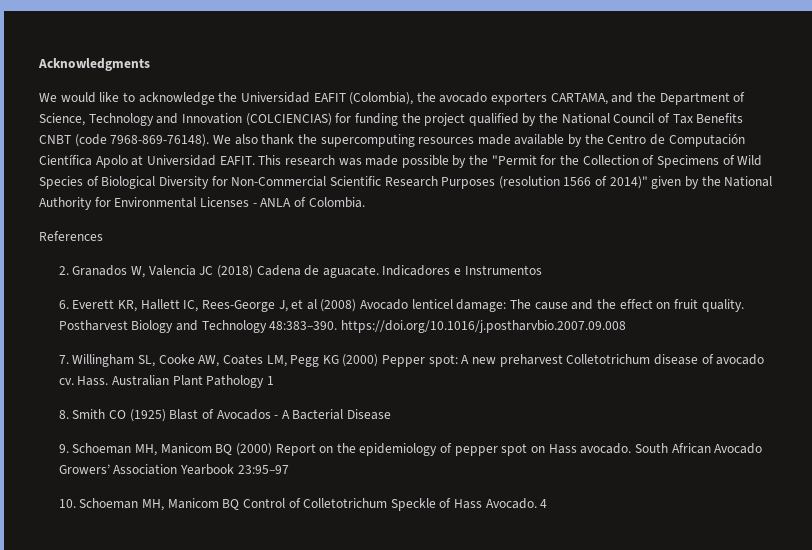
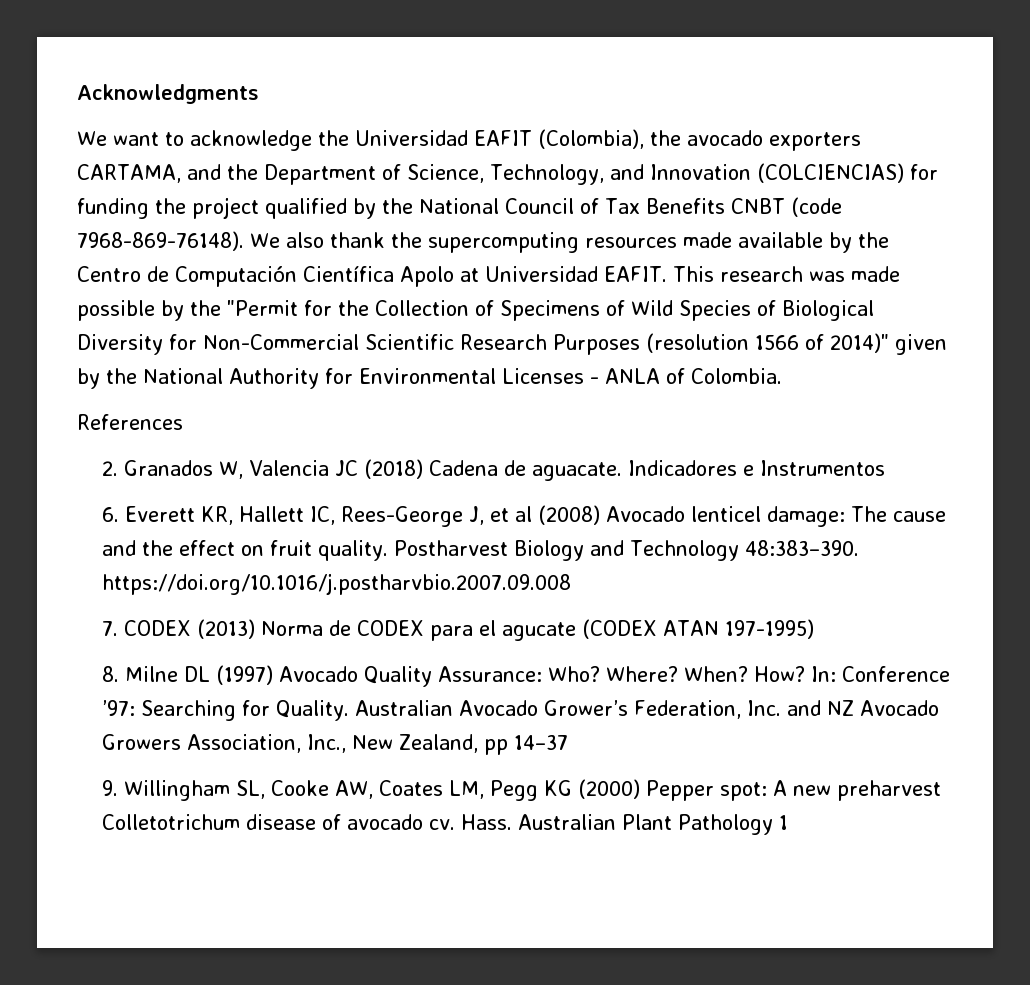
- We would like to acknowledge the Universidad EAFIT (Colombia), the avocado exporters CARTAMA, and the Department of Science, Technology and Innovation (COLCIENCIAS) for funding the project qualified by the National Council of Tax Benefits CNBT (code 7968-869-76148).
+ We want to acknowledge the Universidad EAFIT (Colombia), the avocado exporters CARTAMA, and the Department of Science, Technology, and Innovation (COLCIENCIAS) for funding the project qualified by the National Council of Tax Benefits CNBT (code 7968-869-76148).
- 7. Willingham SL, Cooke AW, Coates LM, Pegg KG (2000) Pepper spot: A new preharvest Colletotrichum disease of avocado cv.
+ 7. CODEX (2013) Norma de CODEX para el agucate (CODEX ATAN 197-1995)
+ 8. Milne DL (1997) Avocado Quality Assurance: Who? Where? When? How? In: Conference ’97: Searching for Quality. Australian Avocado Grower’s Federation, Inc. and NZ Avocado Growers Association, Inc., New Zealand, pp 14–37
+ 9. Willingham SL, Cooke AW, Coates LM, Pegg KG (2000) Pepper spot: A new preharvest Colletotrichum disease of avocado cv.
- 8. Smith CO (1925) Blast of Avocados - A Bacterial Disease
- 9. Schoeman MH, Manicom BQ (2000) Report on the epidemiology of pepper spot on Hass avocado. South African Avocado Growers’ Association Yearbook 23:95–97
- 10. Schoeman MH, Manicom BQ Control of Colletotrichum Speckle of Hass Avocado. 4

